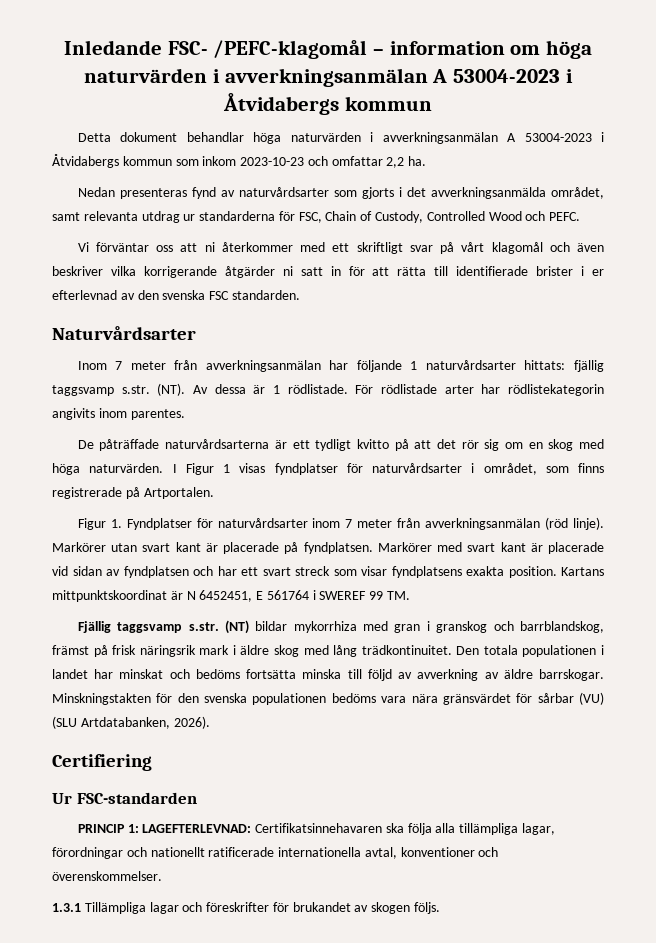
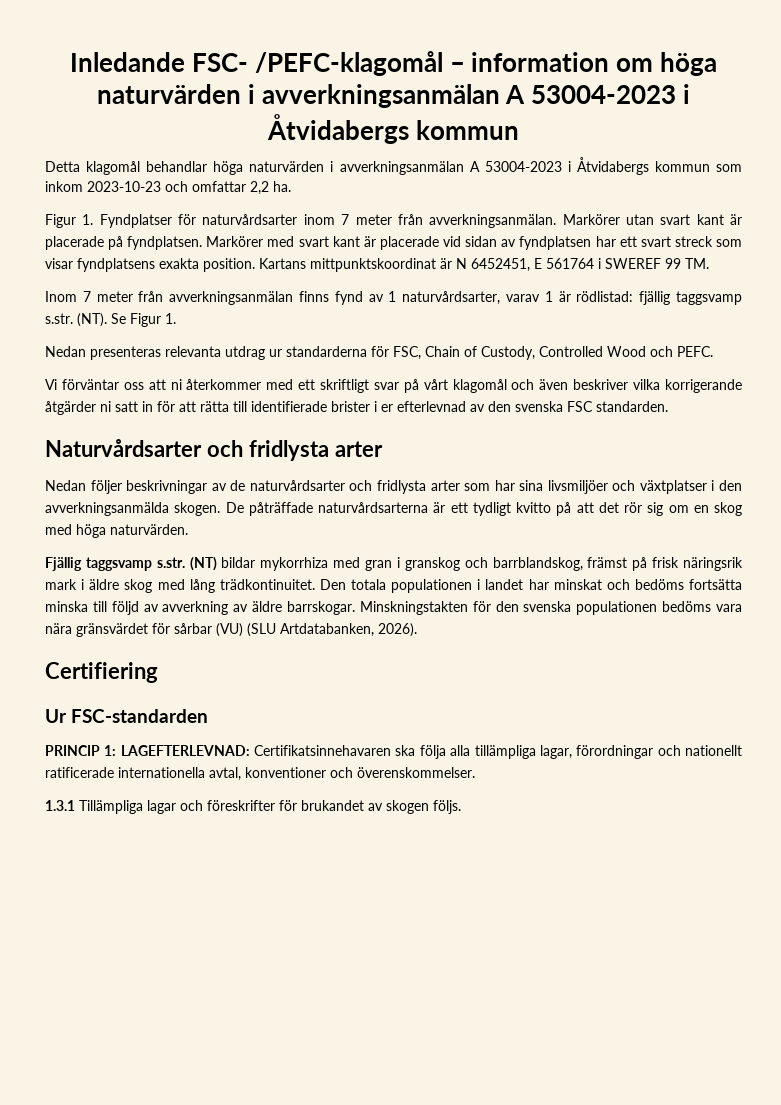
- Detta dokument behandlar höga naturvärden i avverkningsanmälan A 53004-2023 i Åtvidabergs kommun som inkom 2023-10-23 och omfattar 2,2 ha.
+ Detta klagomål behandlar höga naturvärden i avverkningsanmälan A 53004-2023 i Åtvidabergs kommun som inkom 2023-10-23 och omfattar 2,2 ha.
- Nedan presenteras fynd av naturvårdsarter som gjorts i det avverkningsanmälda området, samt relevanta utdrag ur standarderna för FSC, Chain of Custody, Controlled Wood och PEFC.
+ Figur 1. Fyndplatser för naturvårdsarter inom 7 meter från avverkningsanmälan. Markörer utan svart kant är placerade på fyndplatsen. Markörer med svart kant är placerade vid sidan av fyndplatsen har ett svart streck som visar fyndplatsens exakta position. Kartans mittpunktskoordinat är N 6452451, E 561764 i SWEREF 99 TM.
+ Inom 7 meter från avverkningsanmälan finns fynd av 1 naturvårdsarter, varav 1 är rödlistad: fjällig taggsvamp s.str. (NT). Se Figur 1.
+ Nedan presenteras relevanta utdrag ur standarderna för FSC, Chain of Custody, Controlled Wood och PEFC.
- Naturvårdsarter
- Inom 7 meter från avverkningsanmälan har följande 1 naturvårdsarter hittats: fjällig taggsvamp s.str. (NT). Av dessa är 1 rödlistade. För rödlistade arter har rödlistekategorin angivits inom parentes.
- De påträffade naturvårdsarterna är ett tydligt kvitto på att det rör sig om en skog med höga naturvärden. I Figur 1 visas fyndplatser för naturvårdsarter i området, som finns registrerade på Artportalen.
- Figur 1. Fyndplatser för naturvårdsarter inom 7 meter från avverkningsanmälan (röd linje). Markörer utan svart kant är placerade på fyndplatsen. Markörer med svart kant är placerade vid sidan av fyndplatsen och har ett svart streck som visar fyndplatsens exakta position. Kartans mittpunktskoordinat är N 6452451, E 561764 i SWEREF 99 TM.
+ Naturvårdsarter och fridlysta arter
+ Nedan följer beskrivningar av de naturvårdsarter och fridlysta arter som har sina livsmiljöer och växtplatser i den avverkningsanmälda skogen. De påträffade naturvårdsarterna är ett tydligt kvitto på att det rör sig om en skog med höga naturvärden.

